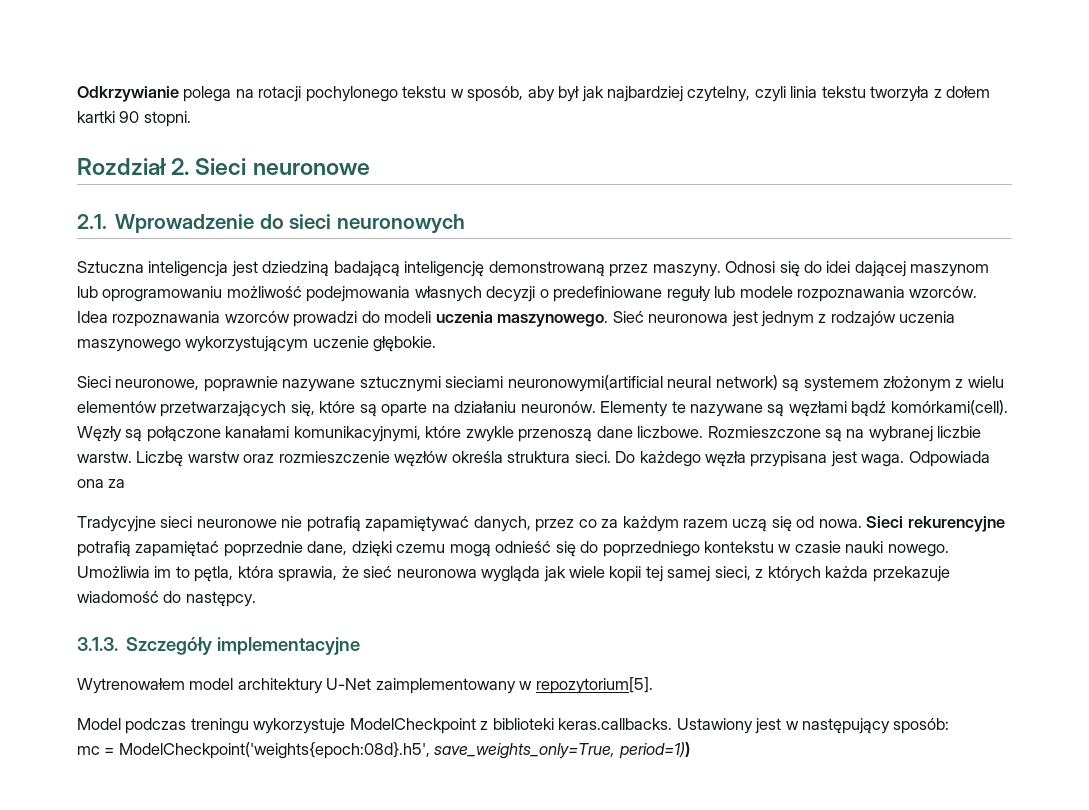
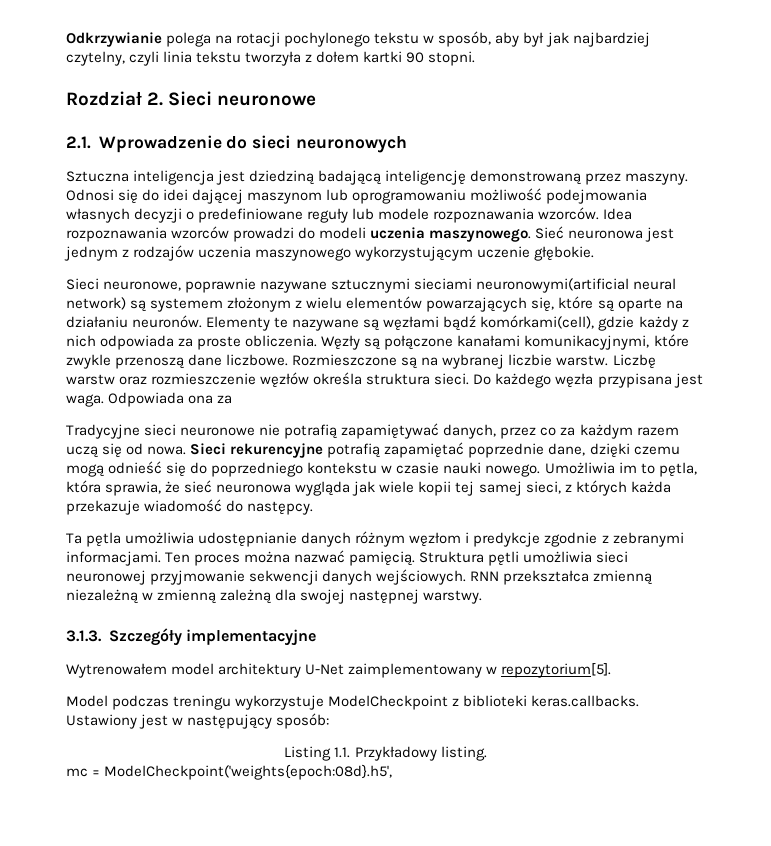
- Sieci neuronowe, poprawnie nazywane sztucznymi sieciami neuronowymi(artificial neural network) są systemem złożonym z wielu elementów przetwarzających się, które są oparte na działaniu neuronów.
+ Sieci neuronowe, poprawnie nazywane sztucznymi sieciami neuronowymi(artificial neural network) są systemem złożonym z wielu elementów powarzających się, które są oparte na działaniu neuronów.
- Elementy te nazywane są węzłami bądź komórkami(cell).
+ Elementy te nazywane są węzłami bądź komórkami(cell), gdzie każdy z nich odpowiada za proste obliczenia.
+ Ta pętla umożliwia udostępnianie danych różnym węzłom i predykcje zgodnie z zebranymi informacjami. Ten proces można nazwać pamięcią. Struktura pętli umożliwia sieci neuronowej przyjmowanie sekwencji danych wejściowych. RNN przekształca zmienną niezależną w zmienną zależną dla swojej następnej warstwy.
+ Listing 1.1. Przykładowy listing.
- mc = ModelCheckpoint('weights{epoch:08d}.h5', save_weights_only=True, period=1))
+ mc = ModelCheckpoint('weights{epoch:08d}.h5',

